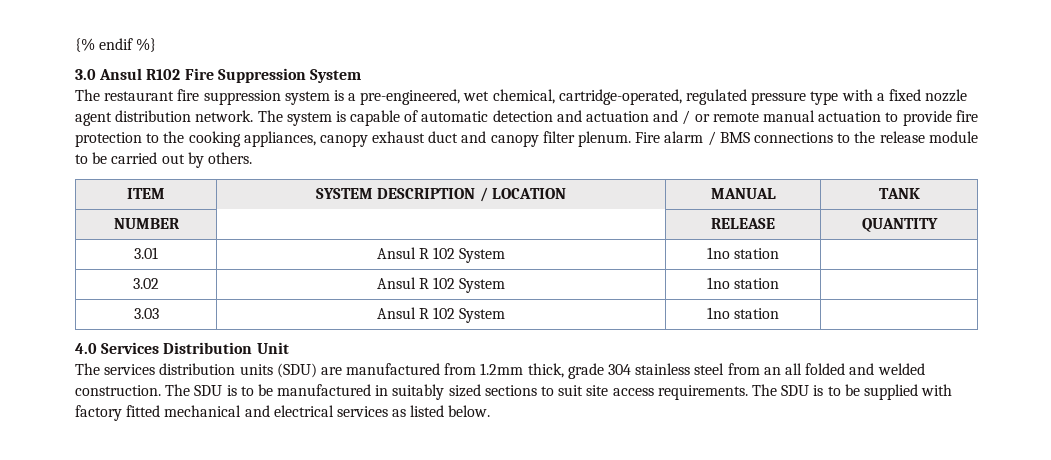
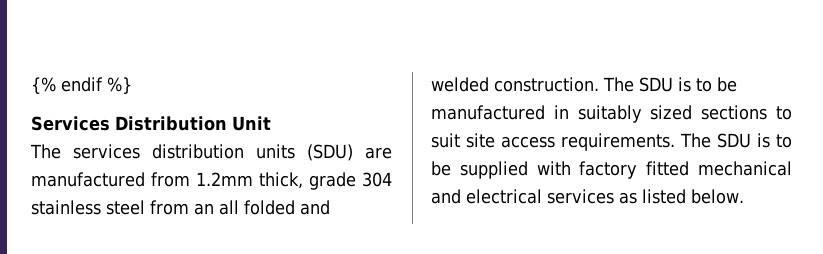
- 3.0 Ansul R102 Fire Suppression System
- The restaurant fire suppression system is a pre-engineered, wet chemical, cartridge-operated, regulated pressure type with a fixed nozzle agent distribution network. The system is capable of automatic detection and actuation and / or remote manual actuation to provide fire protection to the cooking appliances, canopy exhaust duct and canopy filter plenum. Fire alarm / BMS connections to the release module to be carried out by others.
- ITEM | SYSTEM DESCRIPTION / LOCATION | MANUAL | TANK
- NUMBER | | RELEASE | QUANTITY
- 3.01 | Ansul R 102 System | 1no station |
- 3.02 | Ansul R 102 System | 1no station |
- 3.03 | Ansul R 102 System | 1no station |
- 4.0 Services Distribution Unit
+ Services Distribution Unit

